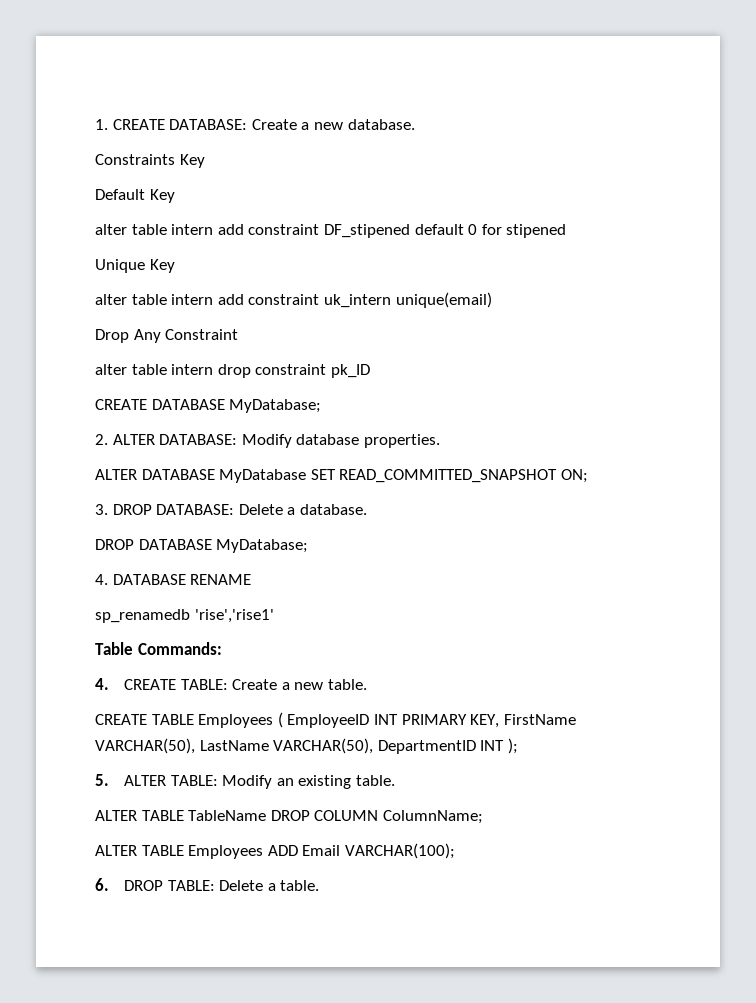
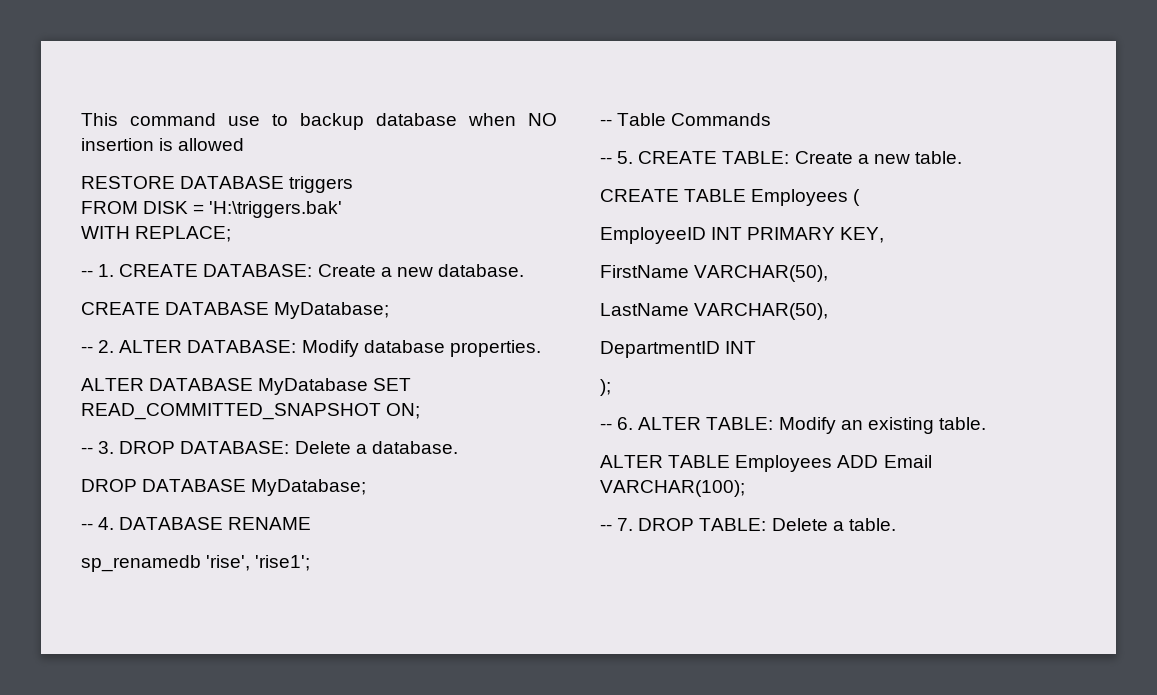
- 1. CREATE DATABASE: Create a new database.
+ This command use to backup database when NO insertion is allowed
+ RESTORE DATABASE triggers
+ FROM DISK = 'H:\triggers.bak'
+ WITH REPLACE;
+ -- 1. CREATE DATABASE: Create a new database.
- Constraints Key
- Default Key
- alter table intern add constraint DF_stipened default 0 for stipened
- Unique Key
- alter table intern add constraint uk_intern unique(email)
- Drop Any Constraint
- alter table intern drop constraint pk_ID
- 2. ALTER DATABASE: Modify database properties.
+ -- 2. ALTER DATABASE: Modify database properties.
- 3. DROP DATABASE: Delete a database.
+ -- 3. DROP DATABASE: Delete a database.
- 4. DATABASE RENAME
+ -- 4. DATABASE RENAME
- sp_renamedb 'rise','rise1'
- Table Commands:
- 4. CREATE TABLE: Create a new table.
+ sp_renamedb 'rise', 'rise1';
+ -- Table Commands
+ -- 5. CREATE TABLE: Create a new table.
- CREATE TABLE Employees ( EmployeeID INT PRIMARY KEY, FirstName VARCHAR(50), LastName VARCHAR(50), DepartmentID INT );
+ CREATE TABLE Employees (
+ EmployeeID INT PRIMARY KEY,
+ FirstName VARCHAR(50),
+ LastName VARCHAR(50),
+ DepartmentID INT
+ );
- 5. ALTER TABLE: Modify an existing table.
+ -- 6. ALTER TABLE: Modify an existing table.
- ALTER TABLE TableName DROP COLUMN ColumnName;
- 6. DROP TABLE: Delete a table.
+ -- 7. DROP TABLE: Delete a table.

